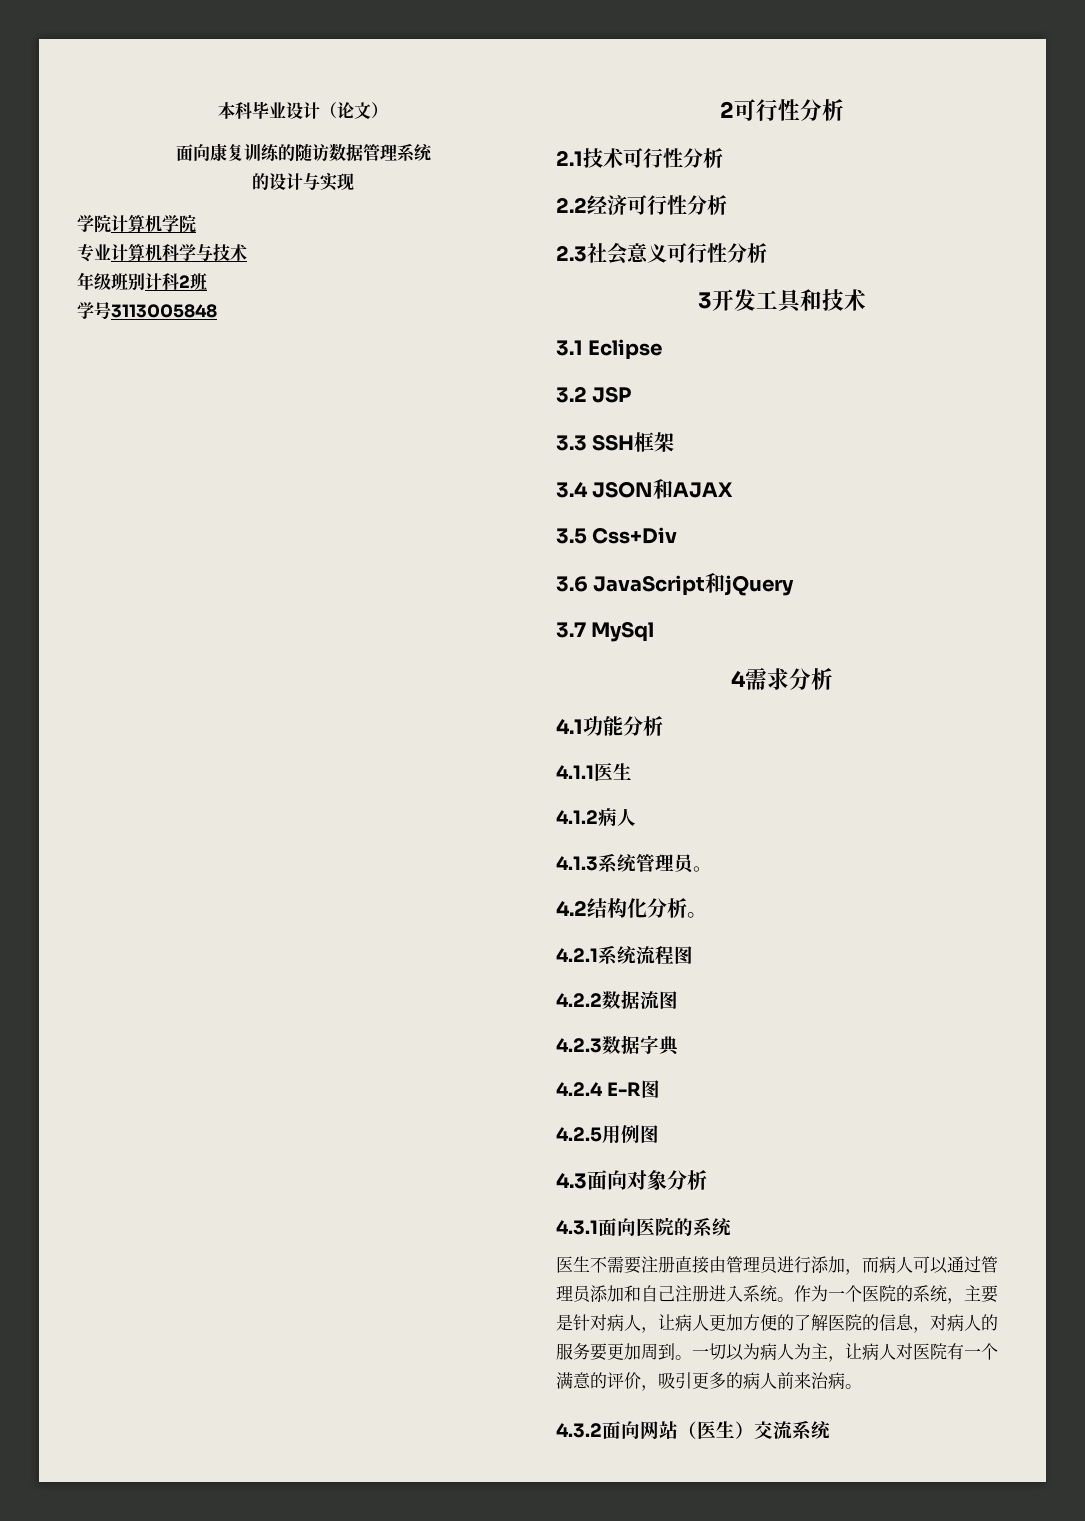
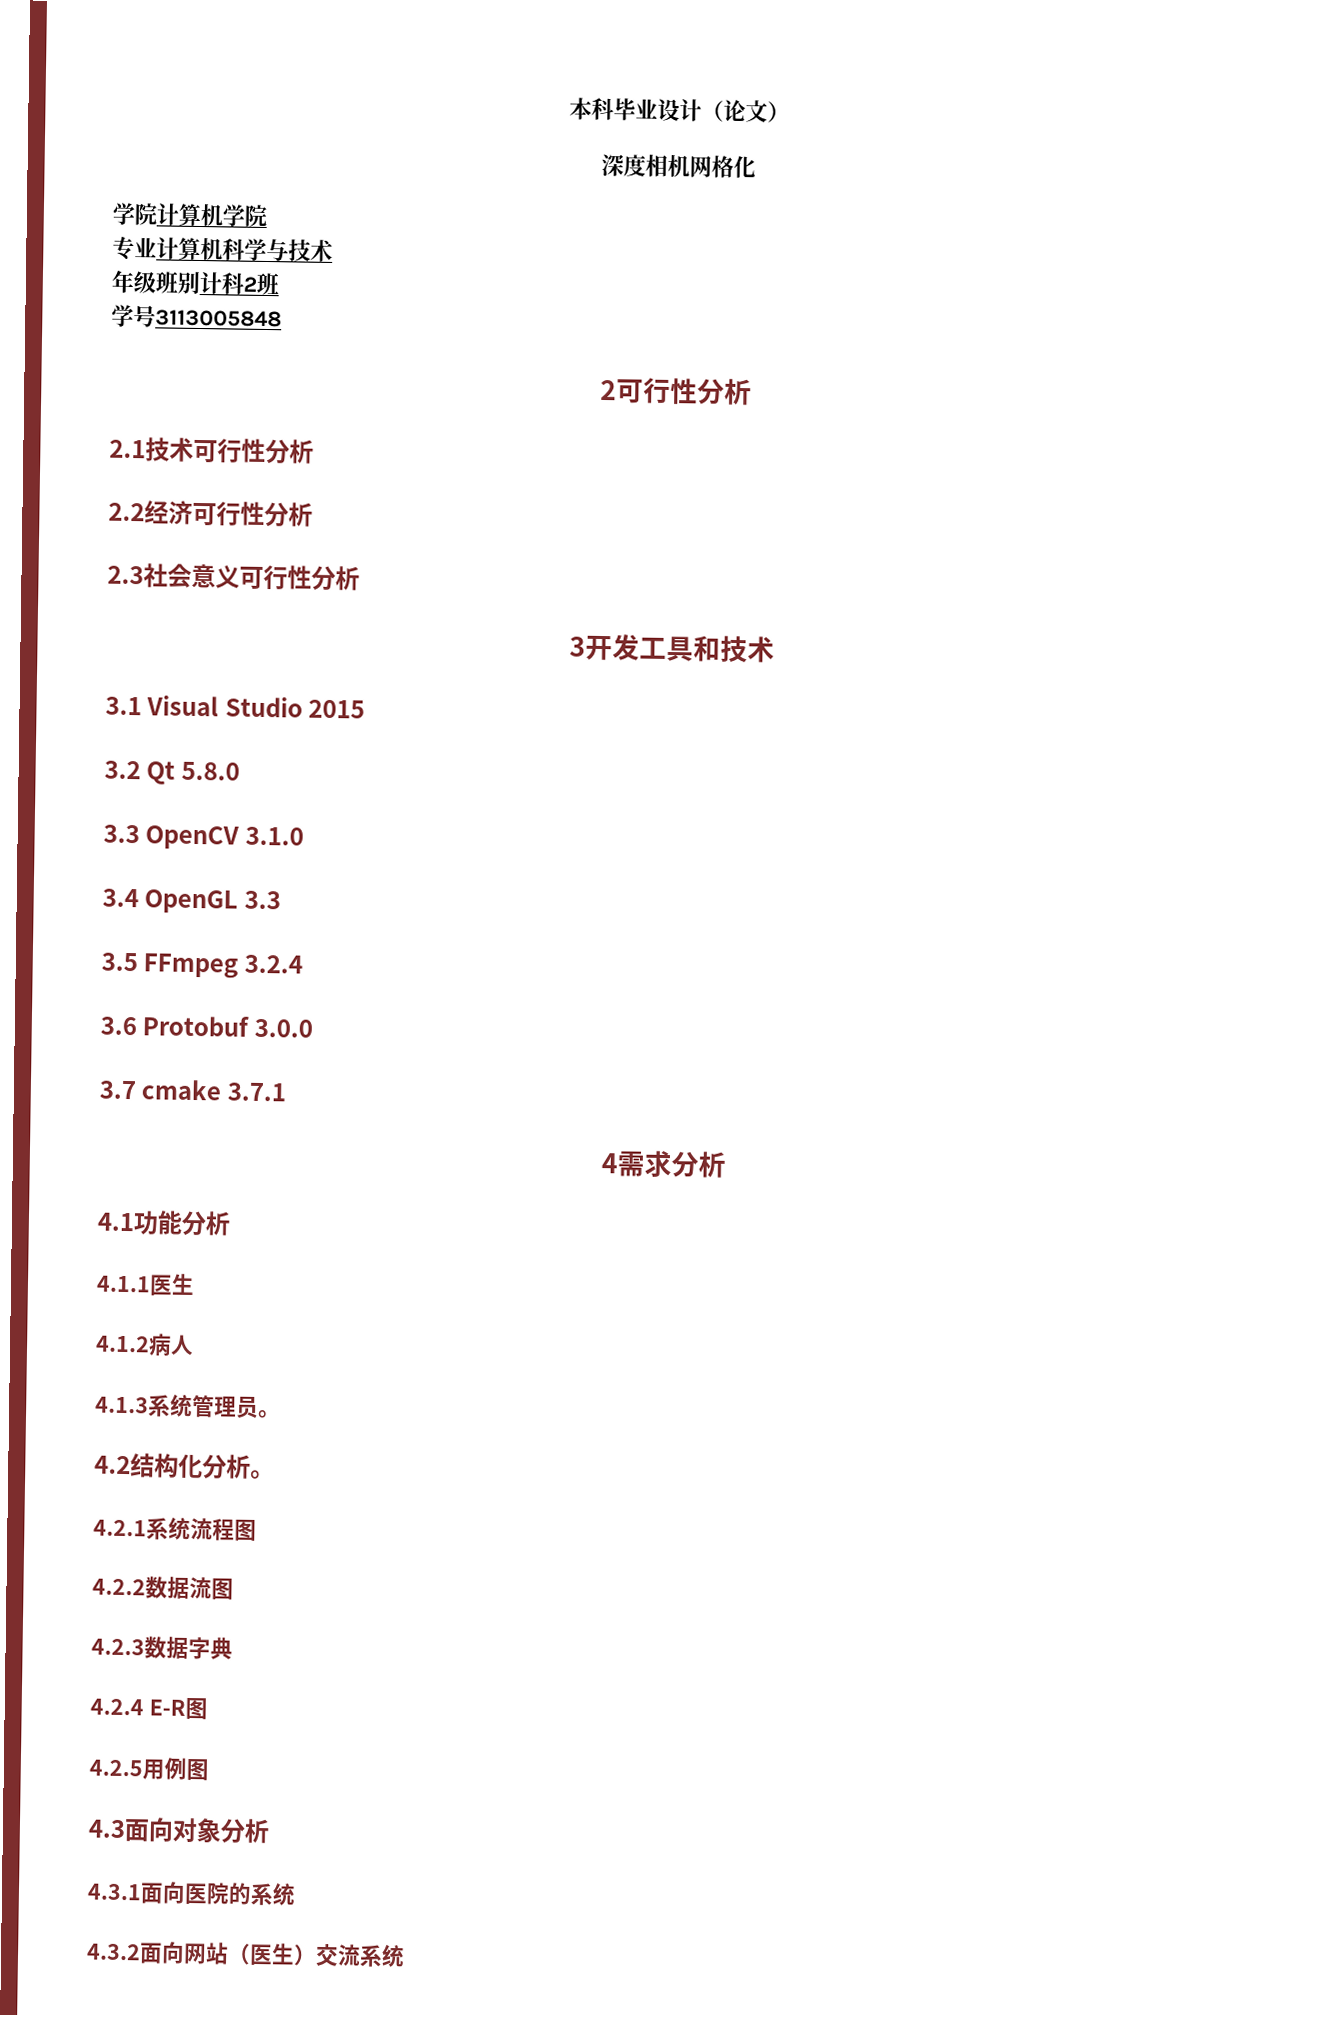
- 面向康复训练的随访数据管理系统
- 的设计与实现
+ 深度相机网格化
- 3.1 Eclipse
+ 3.1 Visual Studio 2015
- 3.2 JSP
- 3.3 SSH框架
+ 3.2 Qt 5.8.0
+ 3.3 OpenCV 3.1.0
- 3.4 JSON和AJAX
+ 3.4 OpenGL 3.3
- 3.5 Css+Div
+ 3.5 FFmpeg 3.2.4
- 3.6 JavaScript和jQuery
+ 3.6 Protobuf 3.0.0
- 3.7 MySql
+ 3.7 cmake 3.7.1
- 医生不需要注册直接由管理员进行添加，而病人可以通过管理员添加和自己注册进入系统。作为一个医院的系统，主要是针对病人，让病人更加方便的了解医院的信息，对病人的服务要更加周到。一切以为病人为主，让病人对医院有一个满意的评价，吸引更多的病人前来治病。

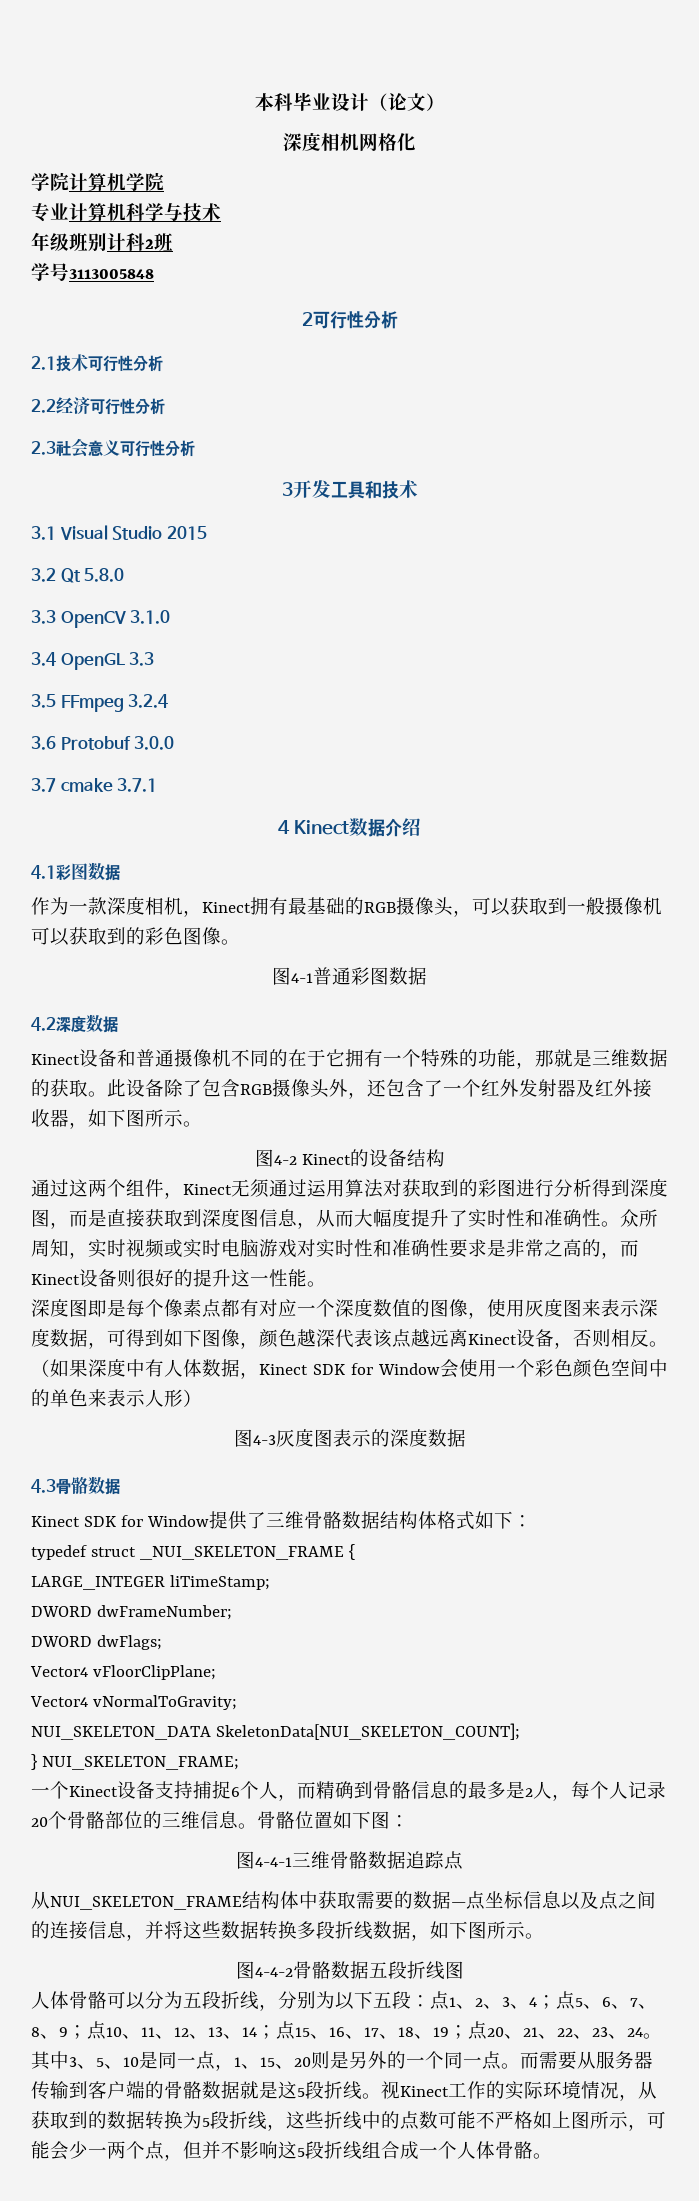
- 4需求分析
- 4.1功能分析
- 4.1.1医生
- 4.1.2病人
- 4.1.3系统管理员。
- 4.2结构化分析。
- 4.2.1系统流程图
- 4.2.2数据流图
- 4.2.3数据字典
- 4.2.4 E-R图
- 4.2.5用例图
- 4.3面向对象分析
- 4.3.1面向医院的系统
- 4.3.2面向网站（医生）交流系统
+ 4 Kinect数据介绍
+ 4.1彩图数据
+ 作为一款深度相机，Kinect拥有最基础的RGB摄像头，可以获取到一般摄像机可以获取到的彩色图像。
+ 图4-1普通彩图数据
+ 4.2深度数据
+ Kinect设备和普通摄像机不同的在于它拥有一个特殊的功能，那就是三维数据的获取。此设备除了包含RGB摄像头外，还包含了一个红外发射器及红外接收器，如下图所示。
+ 图4-2 Kinect的设备结构
+ 通过这两个组件，Kinect无须通过运用算法对获取到的彩图进行分析得到深度图，而是直接获取到深度图信息，从而大幅度提升了实时性和准确性。众所周知，实时视频或实时电脑游戏对实时性和准确性要求是非常之高的，而Kinect设备则很好的提升这一性能。
+ 深度图即是每个像素点都有对应一个深度数值的图像，使用灰度图来表示深度数据，可得到如下图像，颜色越深代表该点越远离Kinect设备，否则相反。（如果深度中有人体数据，Kinect SDK for Window会使用一个彩色颜色空间中的单色来表示人形）
+ 图4-3灰度图表示的深度数据
+ 4.3骨骼数据
+ Kinect SDK for Window提供了三维骨骼数据结构体格式如下：
+ typedef struct _NUI_SKELETON_FRAME {
+ LARGE_INTEGER liTimeStamp;
+ DWORD dwFrameNumber;
+ DWORD dwFlags;
+ Vector4 vFloorClipPlane;
+ Vector4 vNormalToGravity;
+ NUI_SKELETON_DATA SkeletonData[NUI_SKELETON_COUNT];
+ } NUI_SKELETON_FRAME;
+ 一个Kinect设备支持捕捉6个人，而精确到骨骼信息的最多是2人，每个人记录20个骨骼部位的三维信息。骨骼位置如下图：
+ 图4-4-1三维骨骼数据追踪点
+ 从NUI_SKELETON_FRAME结构体中获取需要的数据—点坐标信息以及点之间的连接信息，并将这些数据转换多段折线数据，如下图所示。
+ 图4-4-2骨骼数据五段折线图
+ 人体骨骼可以分为五段折线，分别为以下五段：点1、2、3、4；点5、6、7、8、9；点10、11、12、13、14；点15、16、17、18、19；点20、21、22、23、24。其中3、5、10是同一点，1、15、20则是另外的一个同一点。而需要从服务器传输到客户端的骨骼数据就是这5段折线。视Kinect工作的实际环境情况，从获取到的数据转换为5段折线，这些折线中的点数可能不严格如上图所示，可能会少一两个点，但并不影响这5段折线组合成一个人体骨骼。

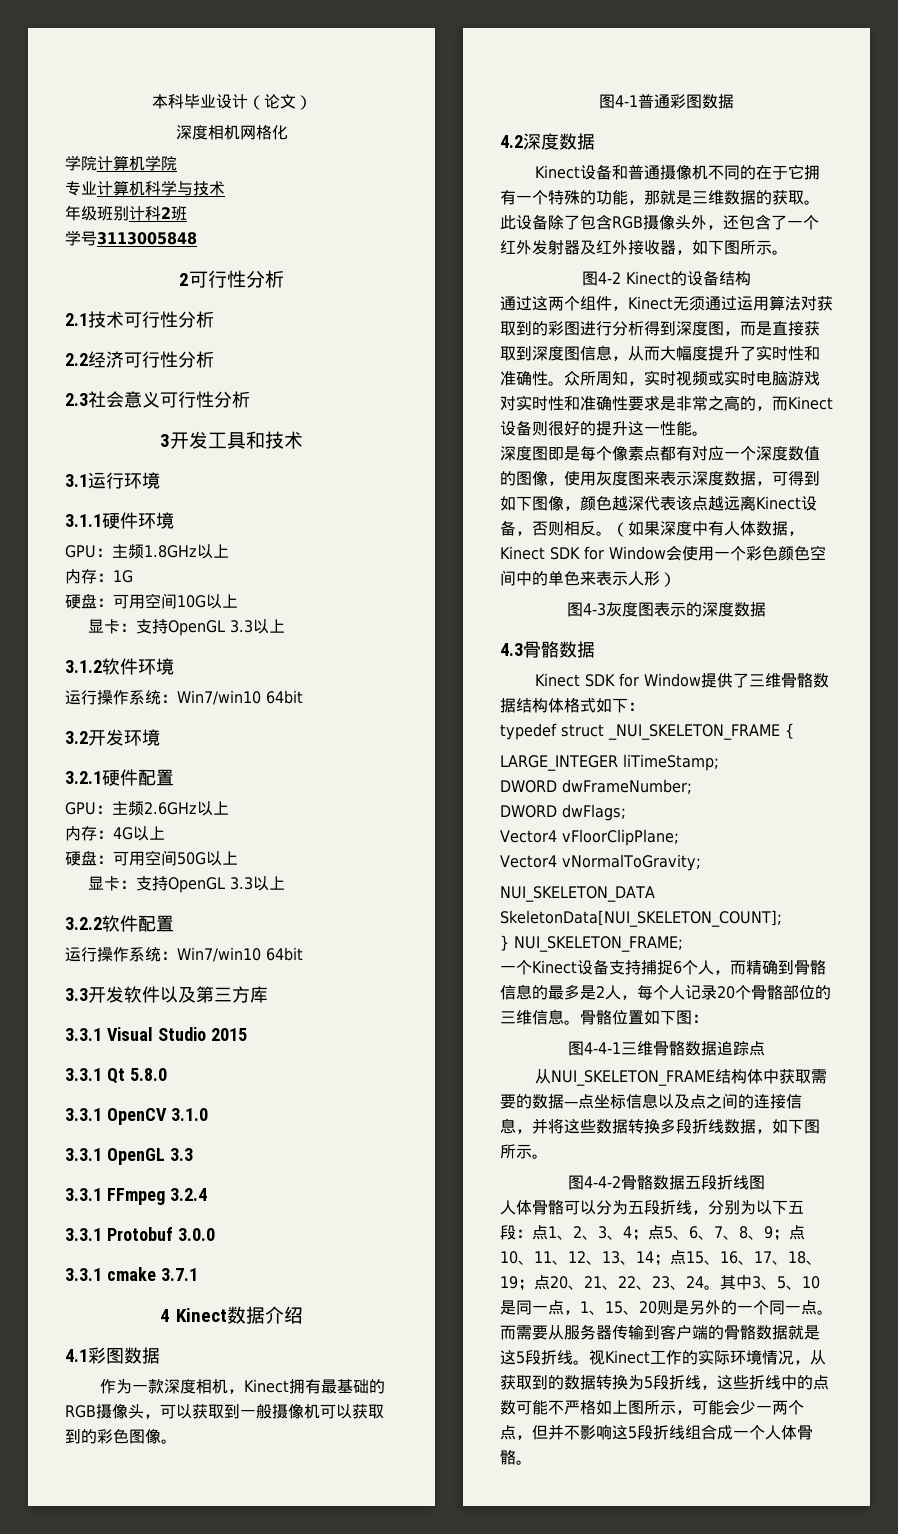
- 3.1 Visual Studio 2015
+ 3.1运行环境
+ 3.1.1硬件环境
+ GPU：主频1.8GHz以上
+ 内存：1G
+ 硬盘：可用空间10G以上
+ 显卡：支持OpenGL 3.3以上
+ 3.1.2软件环境
+ 运行操作系统：Win7/win10 64bit
+ 3.2开发环境
+ 3.2.1硬件配置
+ GPU：主频2.6GHz以上
+ 内存：4G以上
+ 硬盘：可用空间50G以上
+ 显卡：支持OpenGL 3.3以上
+ 3.2.2软件配置
+ 运行操作系统：Win7/win10 64bit
+ 3.3开发软件以及第三方库
+ 3.3.1 Visual Studio 2015
- 3.2 Qt 5.8.0
+ 3.3.1 Qt 5.8.0
- 3.3 OpenCV 3.1.0
+ 3.3.1 OpenCV 3.1.0
- 3.4 OpenGL 3.3
+ 3.3.1 OpenGL 3.3
- 3.5 FFmpeg 3.2.4
+ 3.3.1 FFmpeg 3.2.4
- 3.6 Protobuf 3.0.0
+ 3.3.1 Protobuf 3.0.0
- 3.7 cmake 3.7.1
+ 3.3.1 cmake 3.7.1

